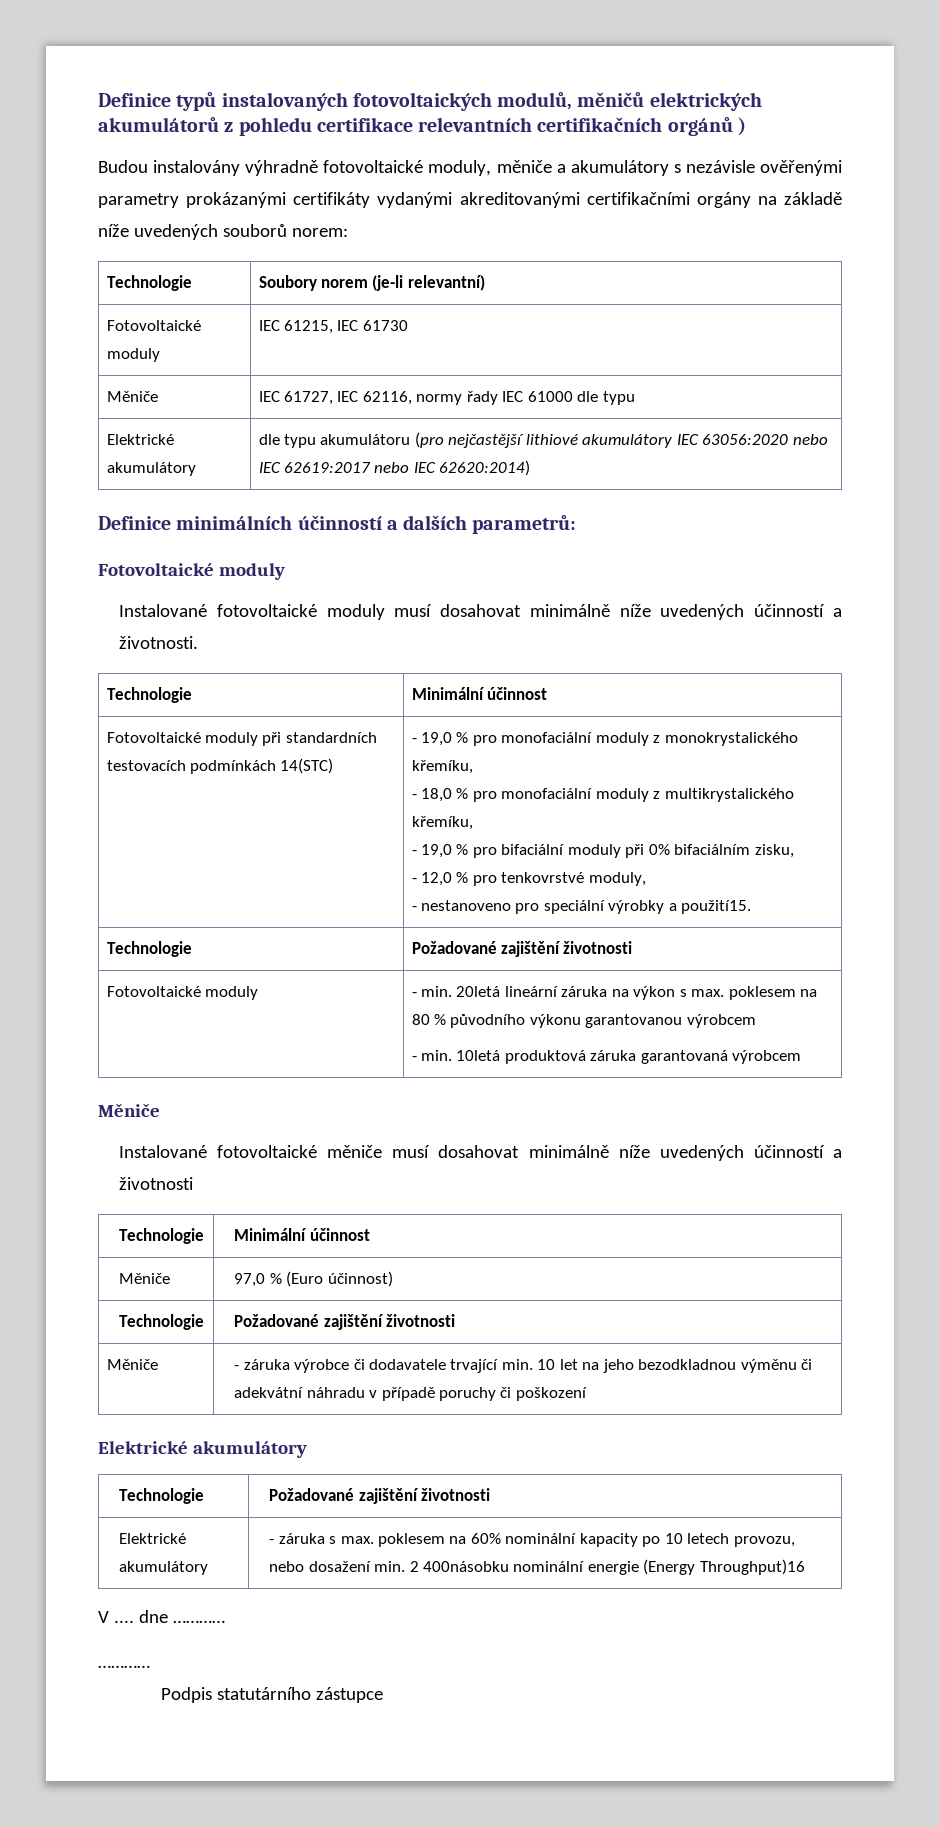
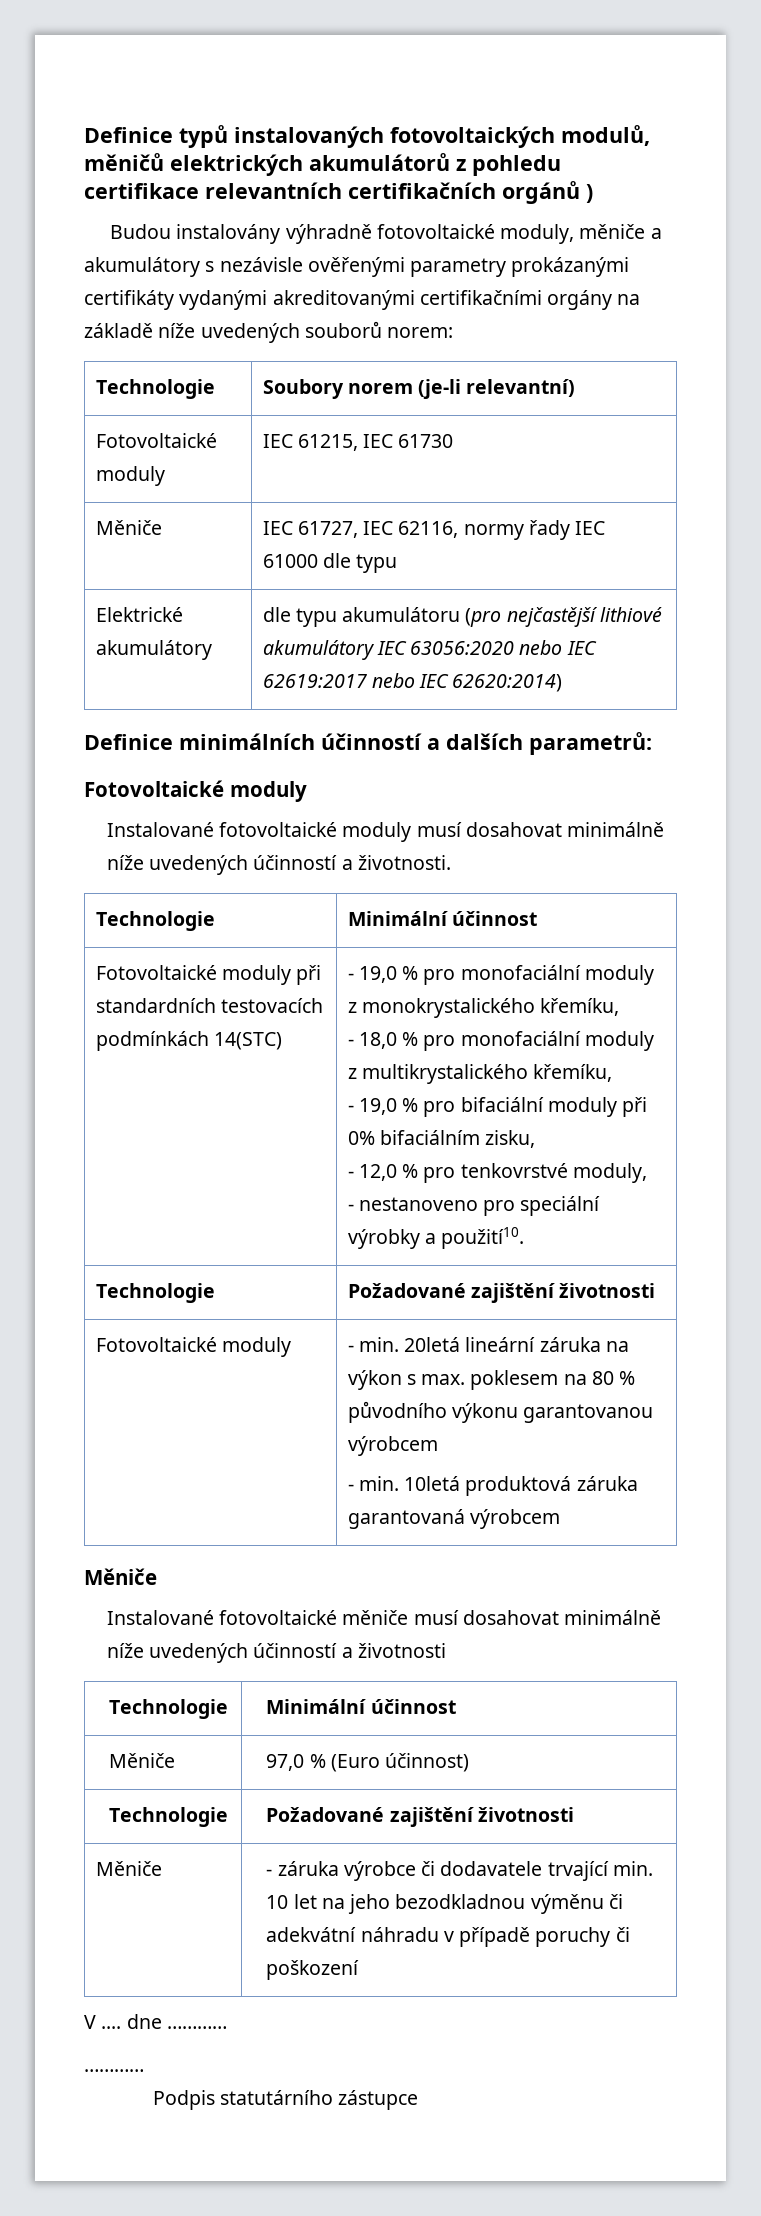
- - nestanoveno pro speciální výrobky a použití15.
+ - nestanoveno pro speciální výrobky a použití10.
  Měniče | - záruka výrobce či dodavatele trvající min. 10 let na jeho bezodkladnou výměnu či adekvátní náhradu v případě poruchy či poškození
- Elektrické akumulátory
- Technologie | Požadované zajištění životnosti
- Elektrické akumulátory | - záruka s max. poklesem na 60% nominální kapacity po 10 letech provozu, nebo dosažení min. 2 400násobku nominální energie (Energy Throughput)16

